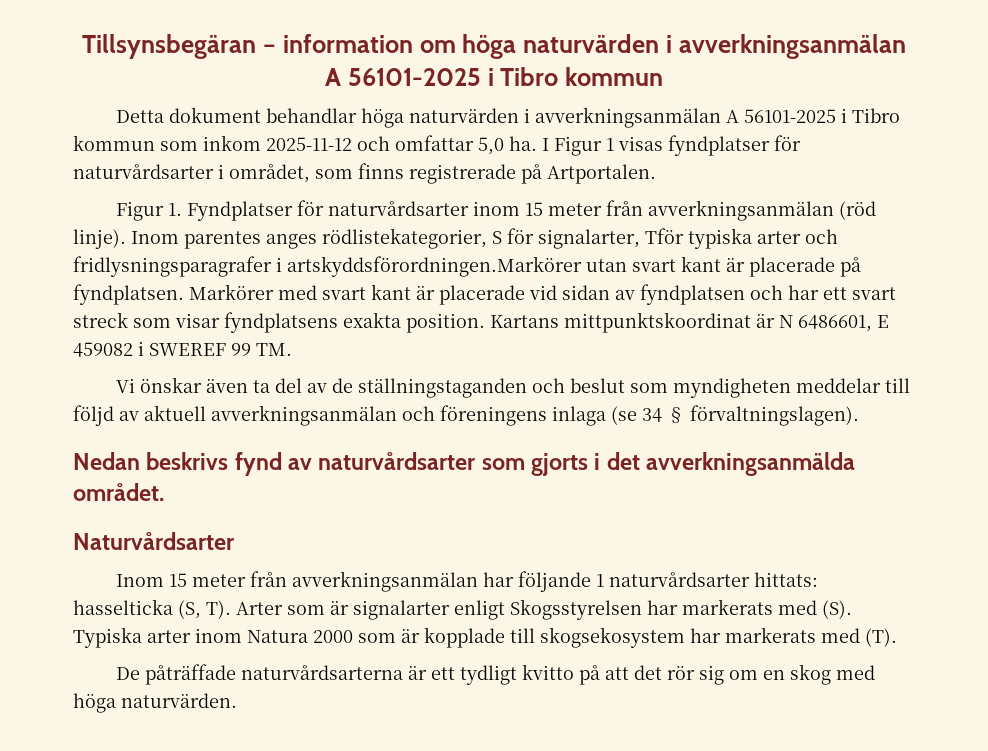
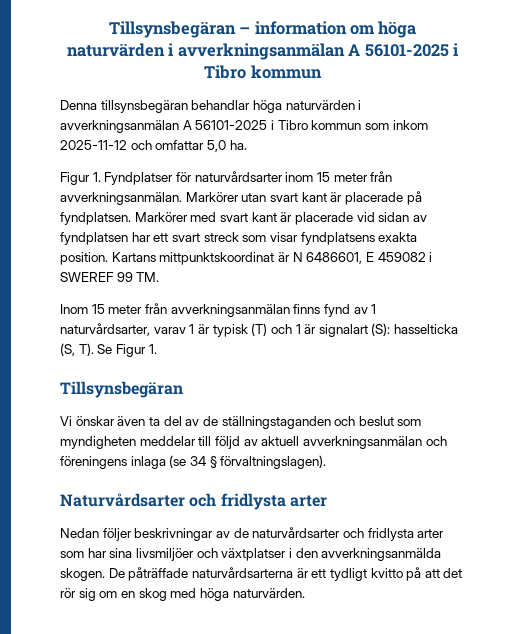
- Detta dokument behandlar höga naturvärden i avverkningsanmälan A 56101-2025 i Tibro kommun som inkom 2025-11-12 och omfattar 5,0 ha. I Figur 1 visas fyndplatser för naturvårdsarter i området, som finns registrerade på Artportalen.
+ Denna tillsynsbegäran behandlar höga naturvärden i avverkningsanmälan A 56101-2025 i Tibro kommun som inkom 2025-11-12 och omfattar 5,0 ha.
- Figur 1. Fyndplatser för naturvårdsarter inom 15 meter från avverkningsanmälan (röd linje). Inom parentes anges rödlistekategorier, S för signalarter, Tför typiska arter och fridlysningsparagrafer i artskyddsförordningen.Markörer utan svart kant är placerade på fyndplatsen.
+ Figur 1. Fyndplatser för naturvårdsarter inom 15 meter från avverkningsanmälan. Markörer utan svart kant är placerade på fyndplatsen.
- Markörer med svart kant är placerade vid sidan av fyndplatsen och har ett svart streck som visar fyndplatsens exakta position.
+ Markörer med svart kant är placerade vid sidan av fyndplatsen har ett svart streck som visar fyndplatsens exakta position.
+ Inom 15 meter från avverkningsanmälan finns fynd av 1 naturvårdsarter, varav 1 är typisk (T) och 1 är signalart (S): hasselticka (S, T). Se Figur 1.
+ Tillsynsbegäran
- Nedan beskrivs fynd av naturvårdsarter som gjorts i det avverkningsanmälda området.
- Naturvårdsarter
- Inom 15 meter från avverkningsanmälan har följande 1 naturvårdsarter hittats: hasselticka (S, T). Arter som är signalarter enligt Skogsstyrelsen har markerats med (S). Typiska arter inom Natura 2000 som är kopplade till skogsekosystem har markerats med (T).
- De påträffade naturvårdsarterna är ett tydligt kvitto på att det rör sig om en skog med höga naturvärden.
+ Naturvårdsarter och fridlysta arter
+ Nedan följer beskrivningar av de naturvårdsarter och fridlysta arter som har sina livsmiljöer och växtplatser i den avverkningsanmälda skogen. De påträffade naturvårdsarterna är ett tydligt kvitto på att det rör sig om en skog med höga naturvärden.

